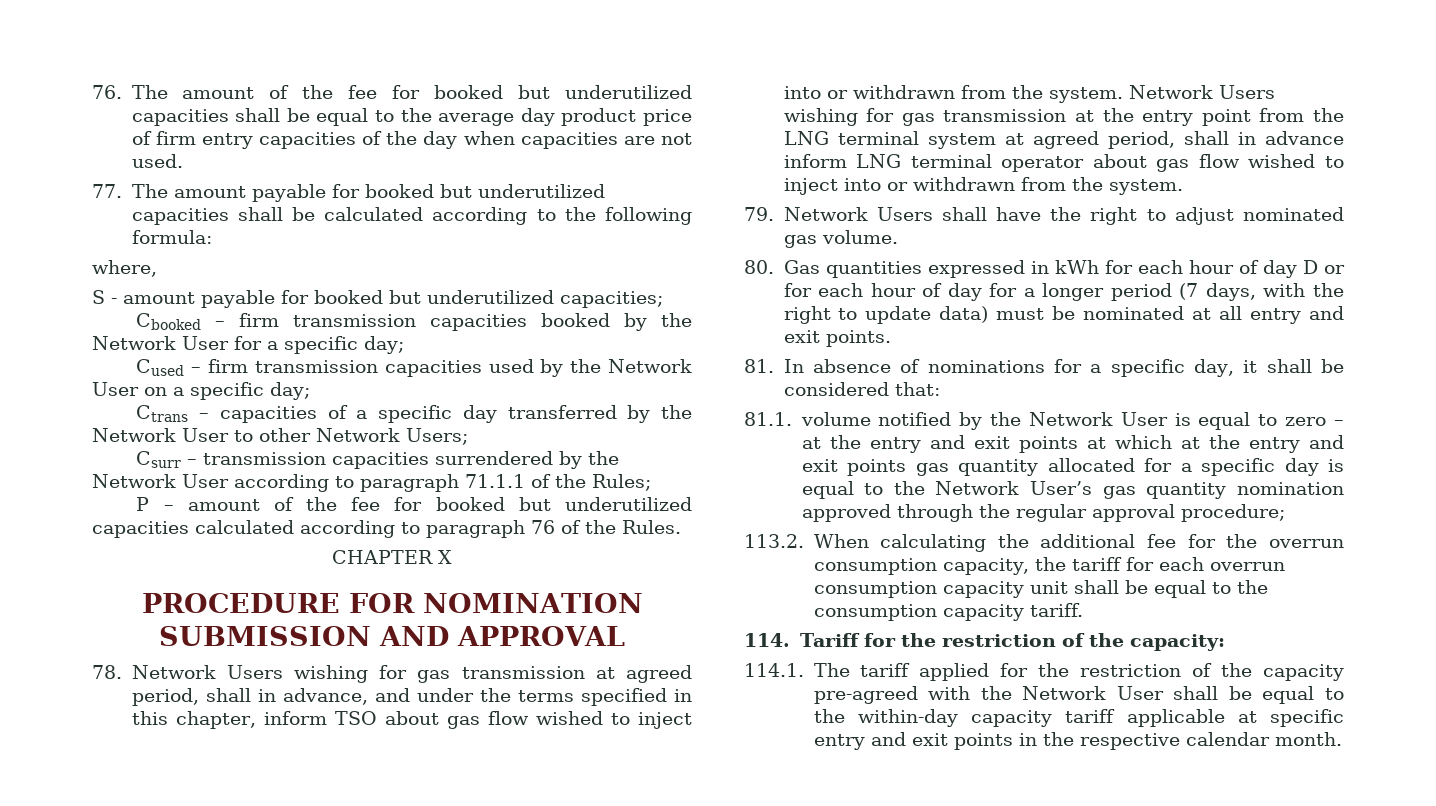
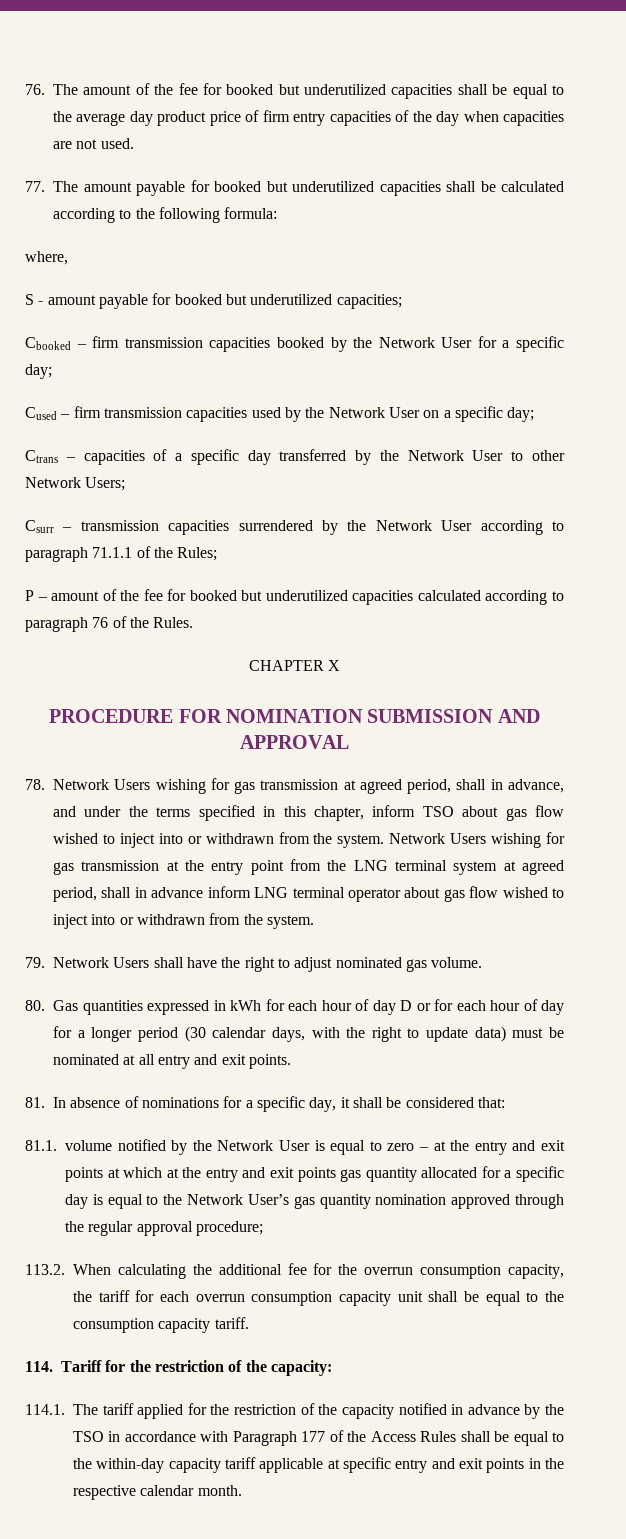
- 80. Gas quantities expressed in kWh for each hour of day D or for each hour of day for a longer period (7 days, with the right to update data) must be nominated at all entry and exit points.
+ 80. Gas quantities expressed in kWh for each hour of day D or for each hour of day for a longer period (30 calendar days, with the right to update data) must be nominated at all entry and exit points.
- 114.1. The tariff applied for the restriction of the capacity pre-agreed with the Network User shall be equal to the within-day capacity tariff applicable at specific entry and exit points in the respective calendar month.
+ 114.1. The tariff applied for the restriction of the capacity notified in advance by the TSO in accordance with Paragraph 177 of the Access Rules shall be equal to the within-day capacity tariff applicable at specific entry and exit points in the respective calendar month.

